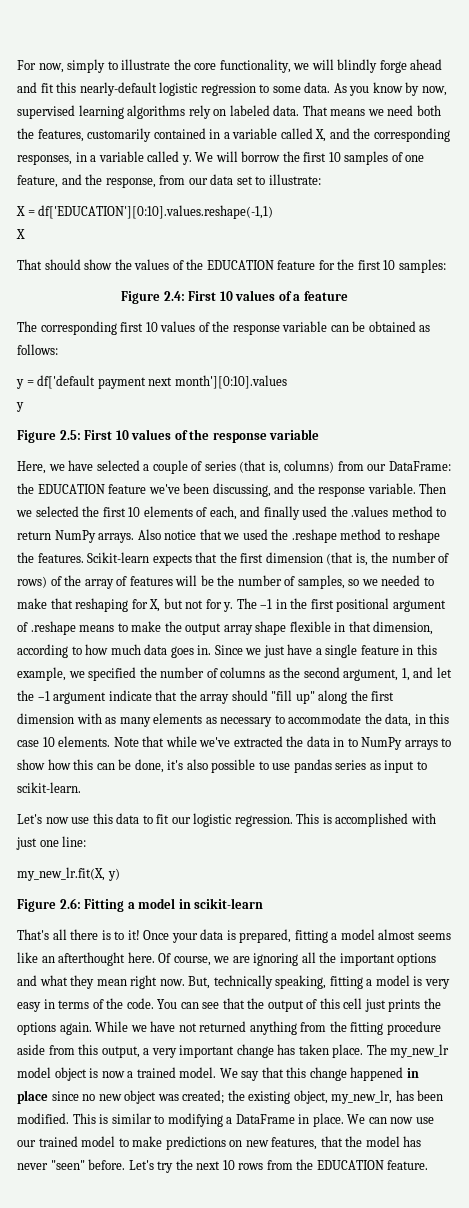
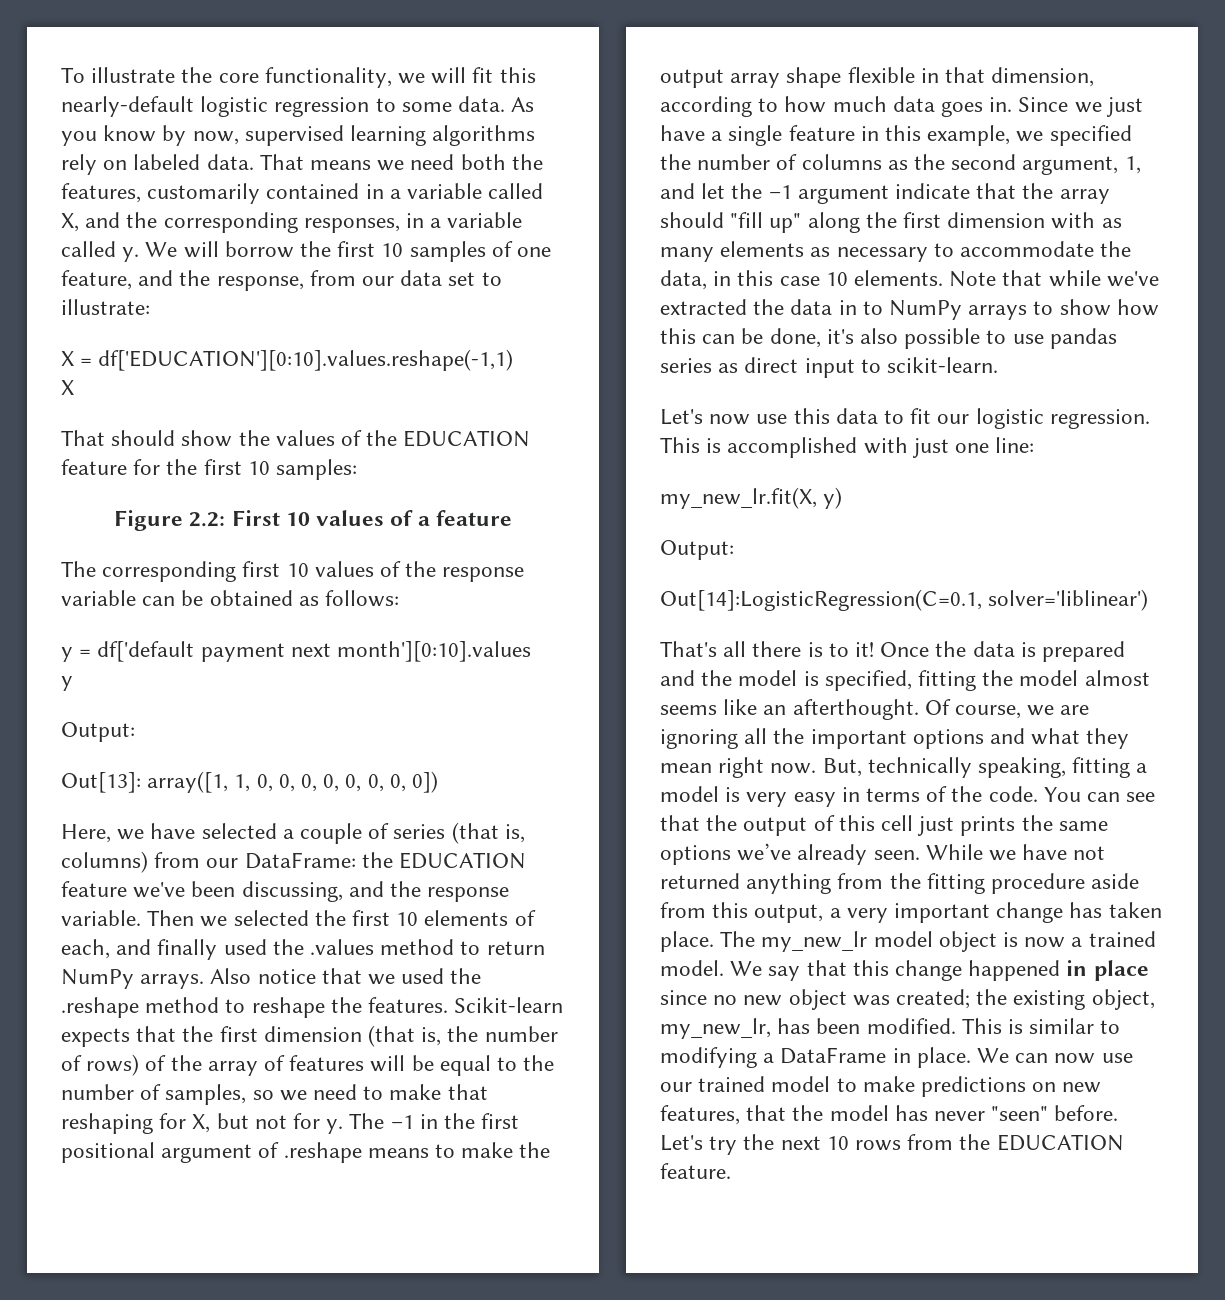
- For now, simply to illustrate the core functionality, we will blindly forge ahead and fit this nearly-default logistic regression to some data.
+ To illustrate the core functionality, we will fit this nearly-default logistic regression to some data.
- Figure 2.4: First 10 values of a feature
+ Figure 2.2: First 10 values of a feature
  y = df['default payment next month'][0:10].values
  y
- Figure 2.5: First 10 values of the response variable
+ Output:
+ Out[13]: array([1, 1, 0, 0, 0, 0, 0, 0, 0, 0])
- Scikit-learn expects that the first dimension (that is, the number of rows) of the array of features will be the number of samples, so we needed to make that reshaping for X, but not for y.
+ Scikit-learn expects that the first dimension (that is, the number of rows) of the array of features will be equal to the number of samples, so we need to make that reshaping for X, but not for y.
- Note that while we've extracted the data in to NumPy arrays to show how this can be done, it's also possible to use pandas series as input to scikit-learn.
+ Note that while we've extracted the data in to NumPy arrays to show how this can be done, it's also possible to use pandas series as direct input to scikit-learn.
  my_new_lr.fit(X, y)
- Figure 2.6: Fitting a model in scikit-learn
+ Output:
+ Out[14]:LogisticRegression(C=0.1, solver='liblinear')
- Once your data is prepared, fitting a model almost seems like an afterthought here.
+ Once the data is prepared and the model is specified, fitting the model almost seems like an afterthought.
- You can see that the output of this cell just prints the options again.
+ You can see that the output of this cell just prints the same options we’ve already seen.

